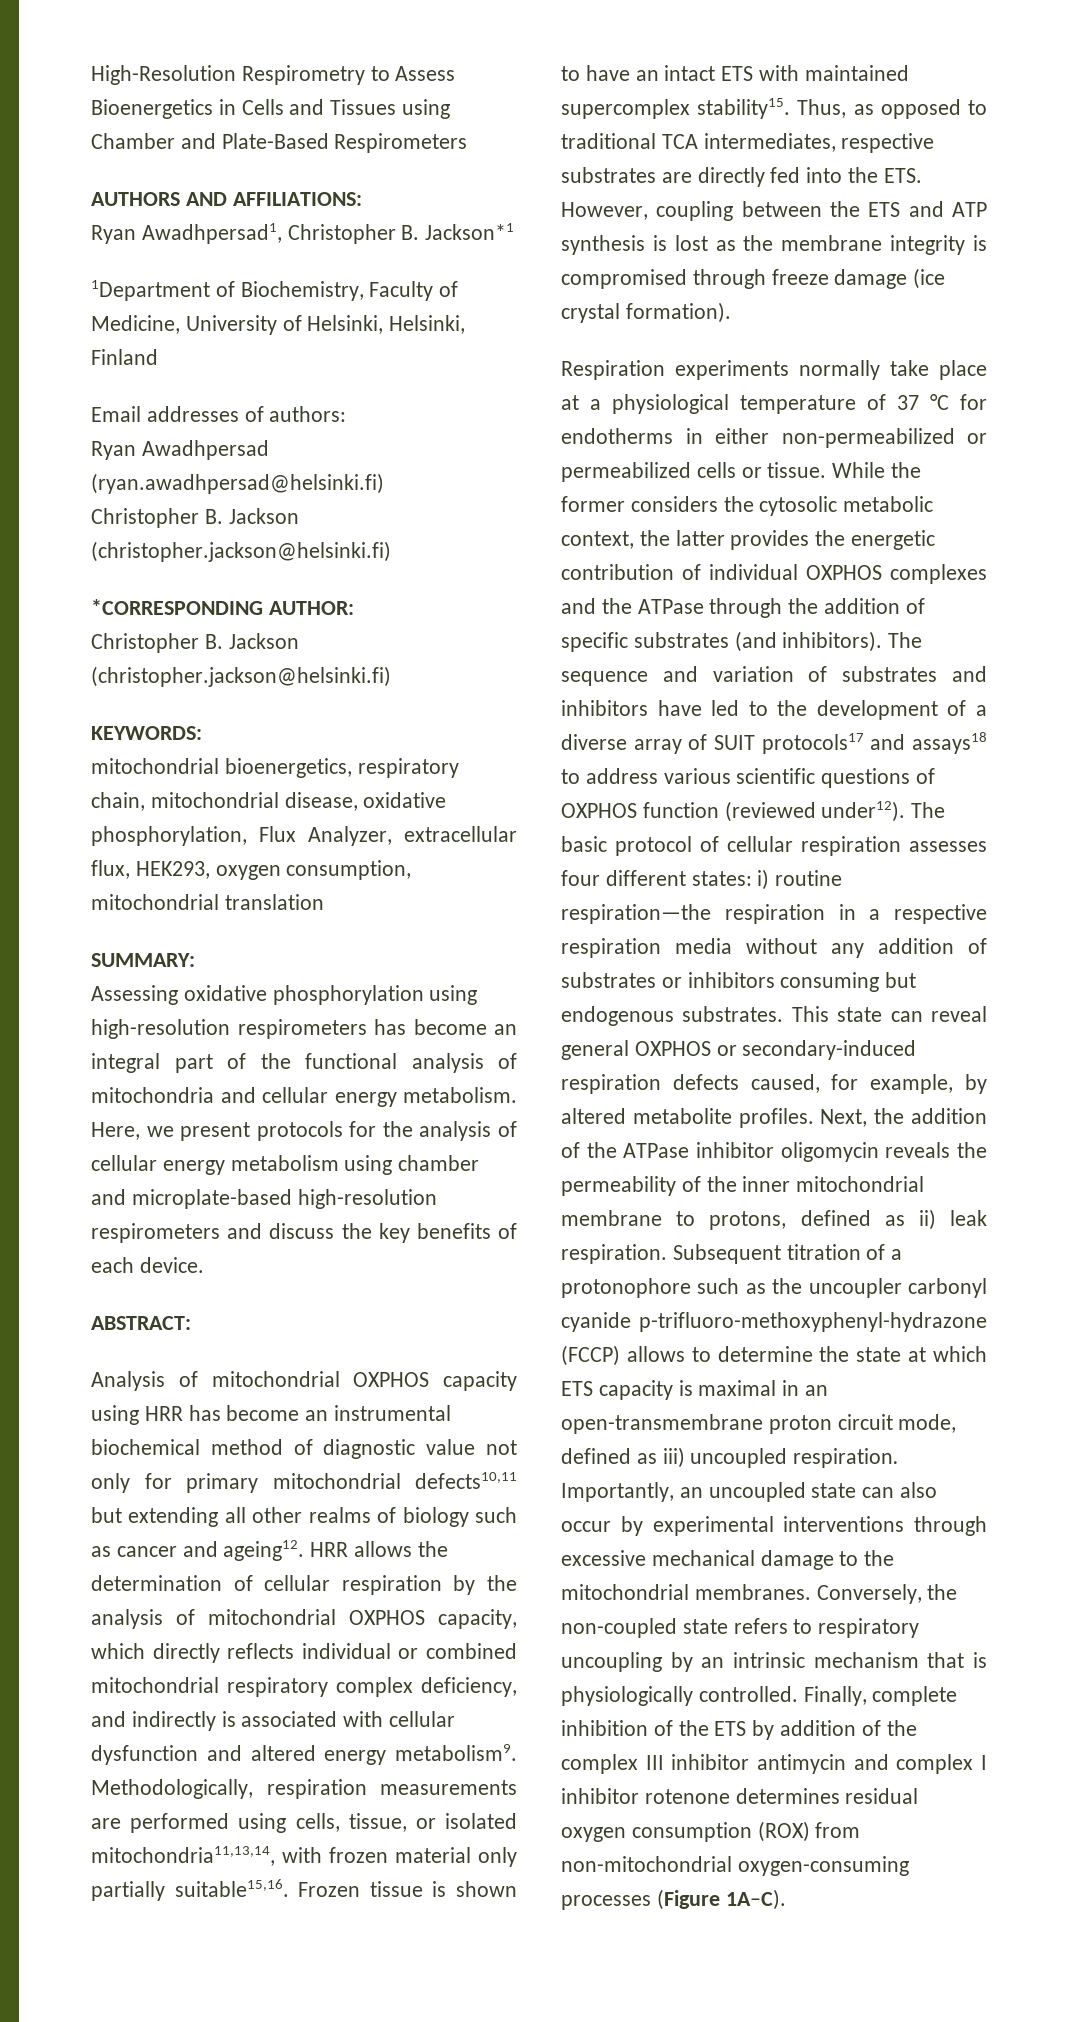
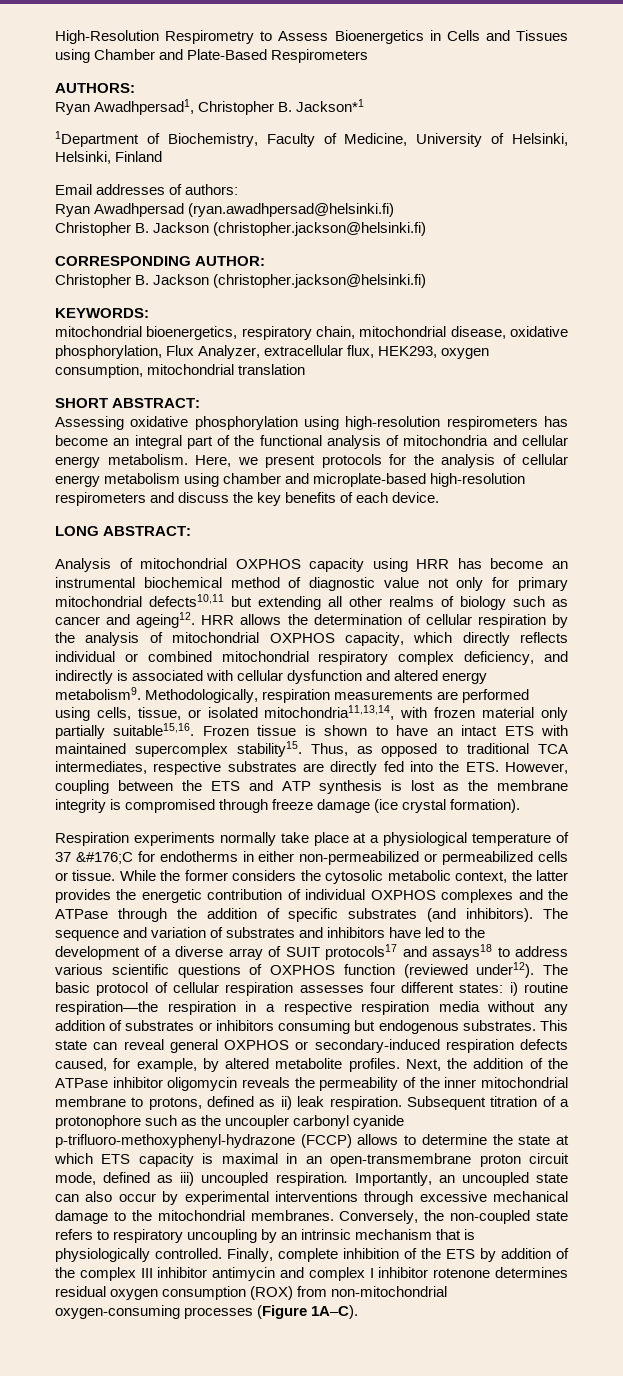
- AUTHORS AND AFFILIATIONS:
+ AUTHORS:
- *CORRESPONDING AUTHOR:
+ CORRESPONDING AUTHOR:
- SUMMARY:
+ SHORT ABSTRACT:
- ABSTRACT:
+ LONG ABSTRACT:
- Respiration experiments normally take place at a physiological temperature of 37 °C for endotherms in either non-permeabilized or permeabilized cells or tissue.
+ Respiration experiments normally take place at a physiological temperature of 37 &#176;C for endotherms in either non-permeabilized or permeabilized cells or tissue.

